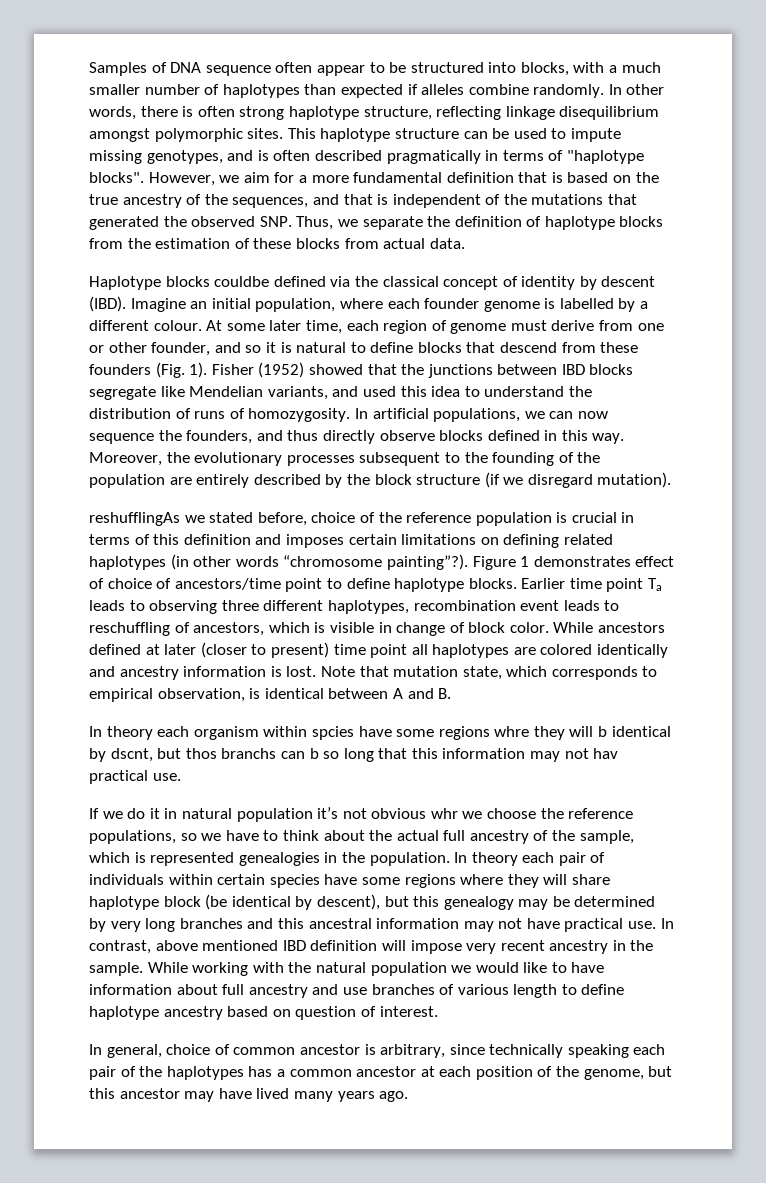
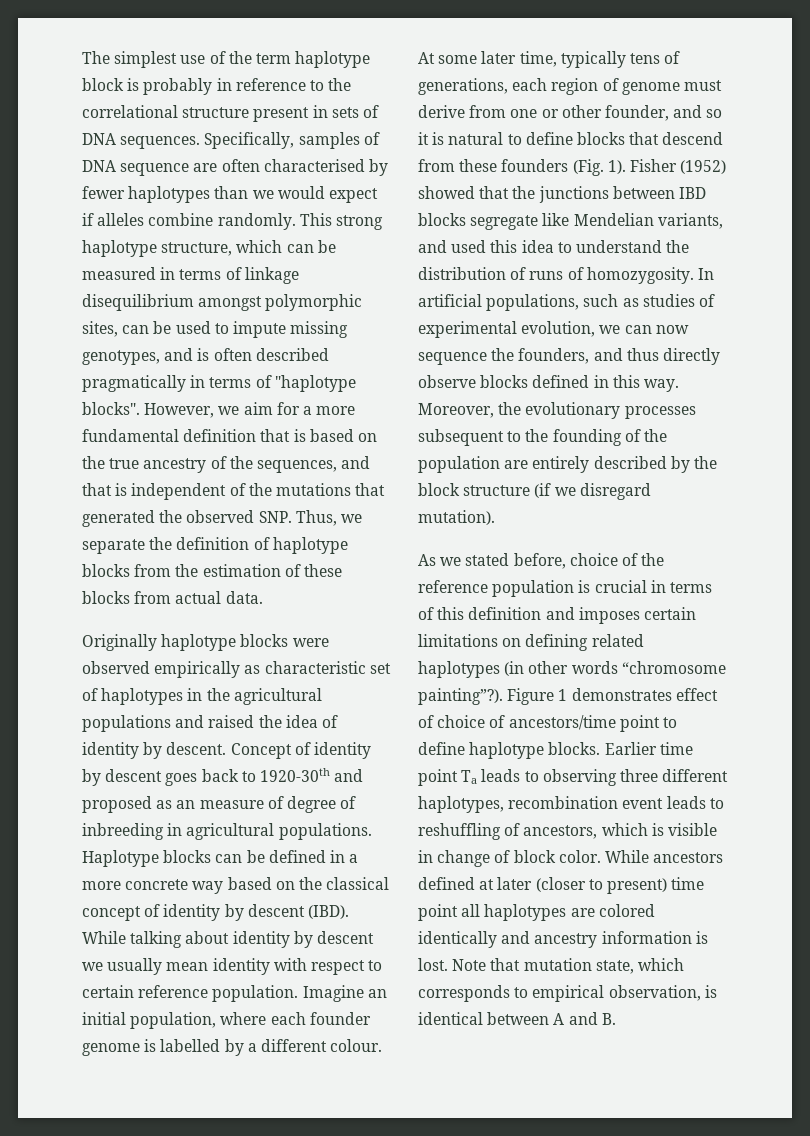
- Samples of DNA sequence often appear to be structured into blocks, with a much smaller number of haplotypes than expected if alleles combine randomly. In other words, there is often strong haplotype structure, reflecting linkage disequilibrium amongst polymorphic sites. This haplotype structure can be used to impute missing genotypes, and is often described pragmatically in terms of "haplotype blocks".
+ The simplest use of the term haplotype block is probably in reference to the correlational structure present in sets of DNA sequences. Specifically, samples of DNA sequence are often characterised by fewer haplotypes than we would expect if alleles combine randomly. This strong haplotype structure, which can be measured in terms of linkage disequilibrium amongst polymorphic sites, can be used to impute missing genotypes, and is often described pragmatically in terms of "haplotype blocks".
- Haplotype blocks couldbe defined via the classical concept of identity by descent (IBD).
+ Originally haplotype blocks were observed empirically as characteristic set of haplotypes in the agricultural populations and raised the idea of identity by descent. Concept of identity by descent goes back to 1920-30th and proposed as an measure of degree of inbreeding in agricultural populations. Haplotype blocks can be defined in a more concrete way based on the classical concept of identity by descent (IBD).
+ While talking about identity by descent we usually mean identity with respect to certain reference population.
- At some later time, each region of genome must derive from one or other founder, and so it is natural to define blocks that descend from these founders (Fig. 1).
+ At some later time, typically tens of generations, each region of genome must derive from one or other founder, and so it is natural to define blocks that descend from these founders (Fig. 1).
- In artificial populations, we can now sequence the founders, and thus directly observe blocks defined in this way.
+ In artificial populations, such as studies of experimental evolution, we can now sequence the founders, and thus directly observe blocks defined in this way.
- reshufflingAs we stated before, choice of the reference population is crucial in terms of this definition and imposes certain limitations on defining related haplotypes (in other words “chromosome painting”?).
+ As we stated before, choice of the reference population is crucial in terms of this definition and imposes certain limitations on defining related haplotypes (in other words “chromosome painting”?).
- Earlier time point Ta leads to observing three different haplotypes, recombination event leads to reschuffling of ancestors, which is visible in change of block color.
+ Earlier time point Ta leads to observing three different haplotypes, recombination event leads to reshuffling of ancestors, which is visible in change of block color.
- In theory each organism within spcies have some regions whre they will b identical by dscnt, but thos branchs can b so long that this information may not hav practical use.
- If we do it in natural population it’s not obvious whr we choose the reference populations, so we have to think about the actual full ancestry of the sample, which is represented genealogies in the population. In theory each pair of individuals within certain species have some regions where they will share haplotype block (be identical by descent), but this genealogy may be determined by very long branches and this ancestral information may not have practical use. In contrast, above mentioned IBD definition will impose very recent ancestry in the sample. While working with the natural population we would like to have information about full ancestry and use branches of various length to define haplotype ancestry based on question of interest.
- In general, choice of common ancestor is arbitrary, since technically speaking each pair of the haplotypes has a common ancestor at each position of the genome, but this ancestor may have lived many years ago.

